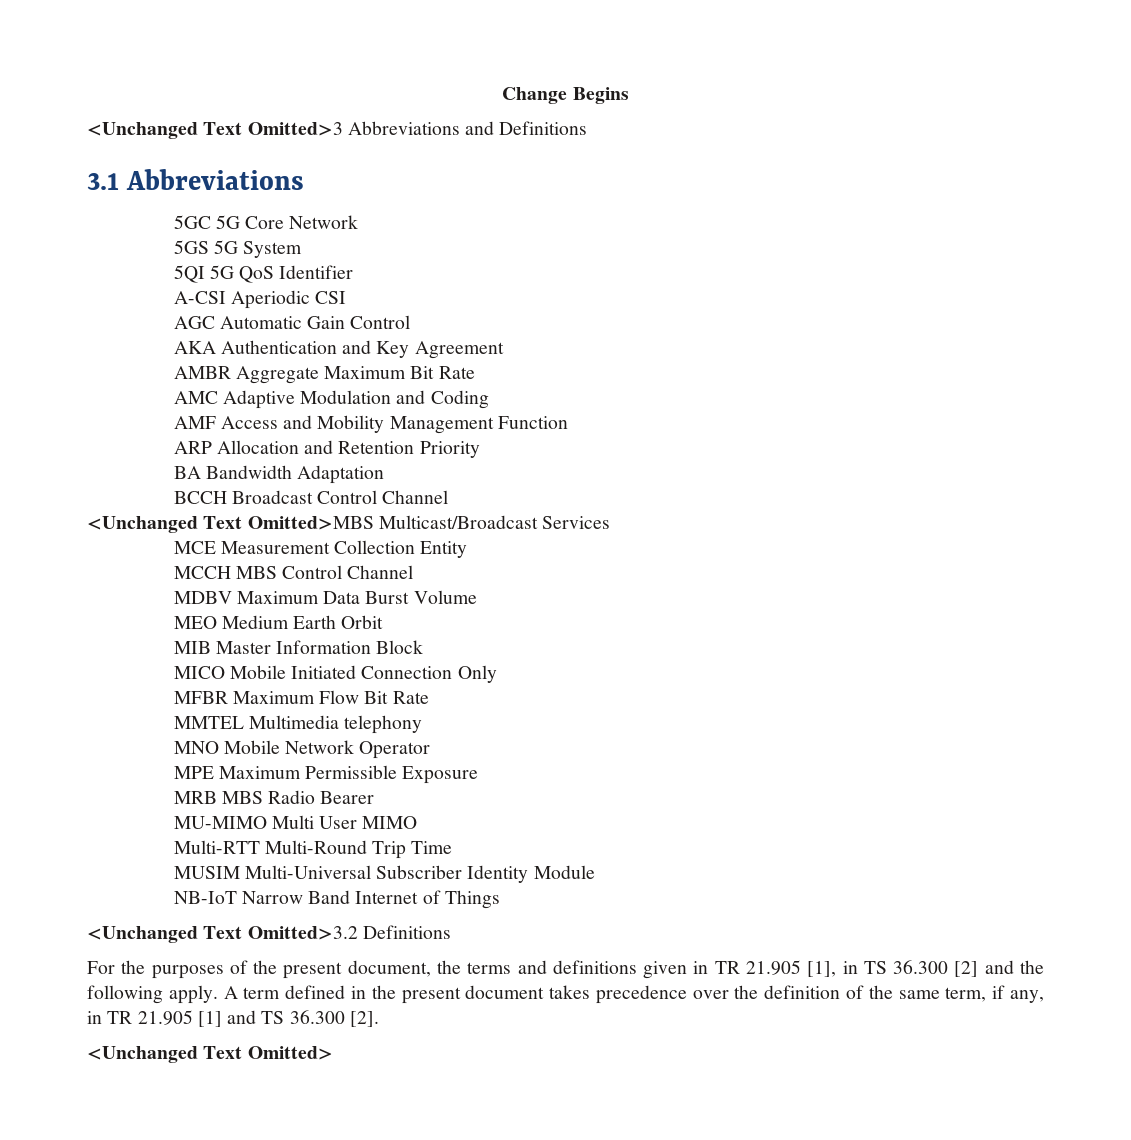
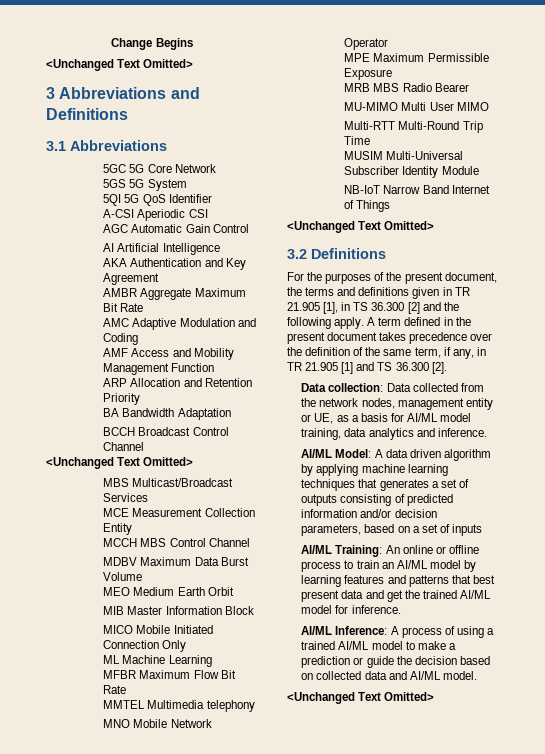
  Change Begins
- <Unchanged Text Omitted>3 Abbreviations and Definitions
+ <Unchanged Text Omitted>
+ 3 Abbreviations and Definitions
+ AI Artificial Intelligence
  BCCH Broadcast Control Channel
- <Unchanged Text Omitted>MBS Multicast/Broadcast Services
+ <Unchanged Text Omitted>
+ MBS Multicast/Broadcast Services
+ ML Machine Learning
  NB-IoT Narrow Band Internet of Things
- <Unchanged Text Omitted>3.2 Definitions
+ <Unchanged Text Omitted>
+ 3.2 Definitions
+ Data collection: Data collected from the network nodes, management entity or UE, as a basis for AI/ML model training, data analytics and inference.
+ AI/ML Model: A data driven algorithm by applying machine learning techniques that generates a set of outputs consisting of predicted information and/or decision parameters, based on a set of inputs
+ AI/ML Training: An online or offline process to train an AI/ML model by learning features and patterns that best present data and get the trained AI/ML model for inference.
+ AI/ML Inference: A process of using a trained AI/ML model to make a prediction or guide the decision based on collected data and AI/ML model.

